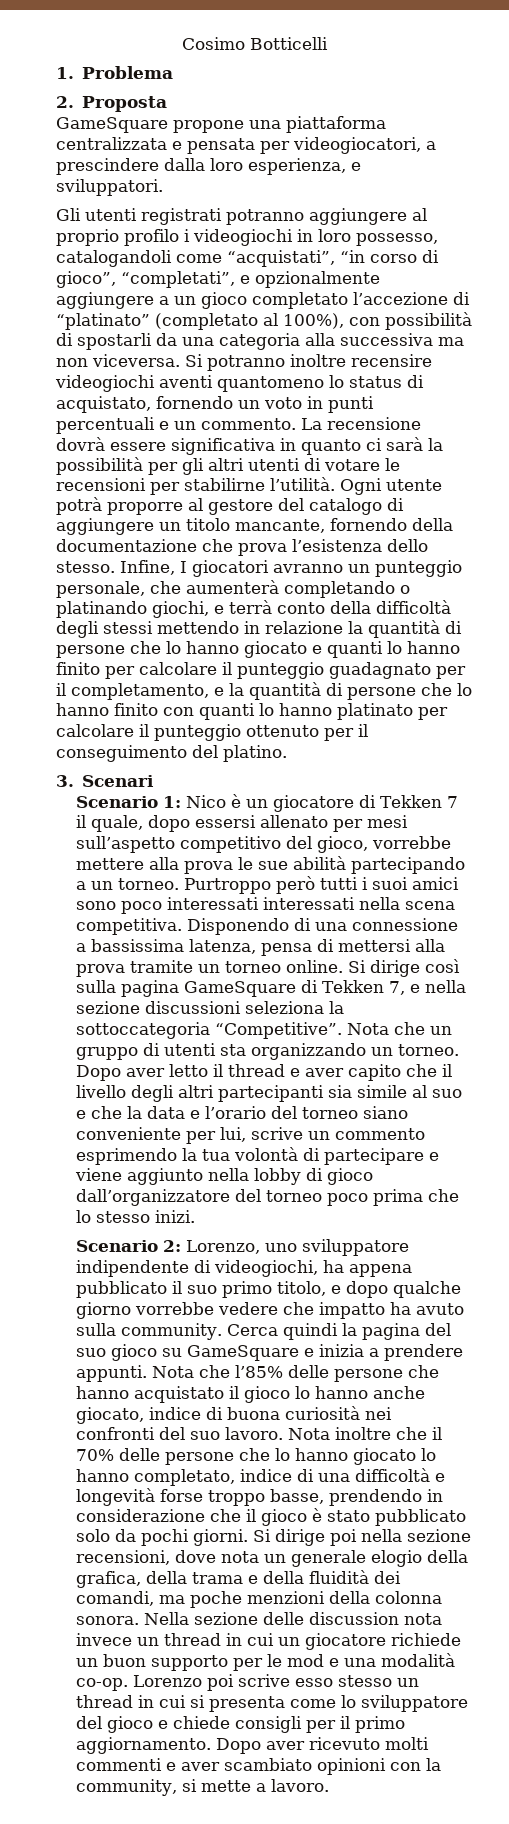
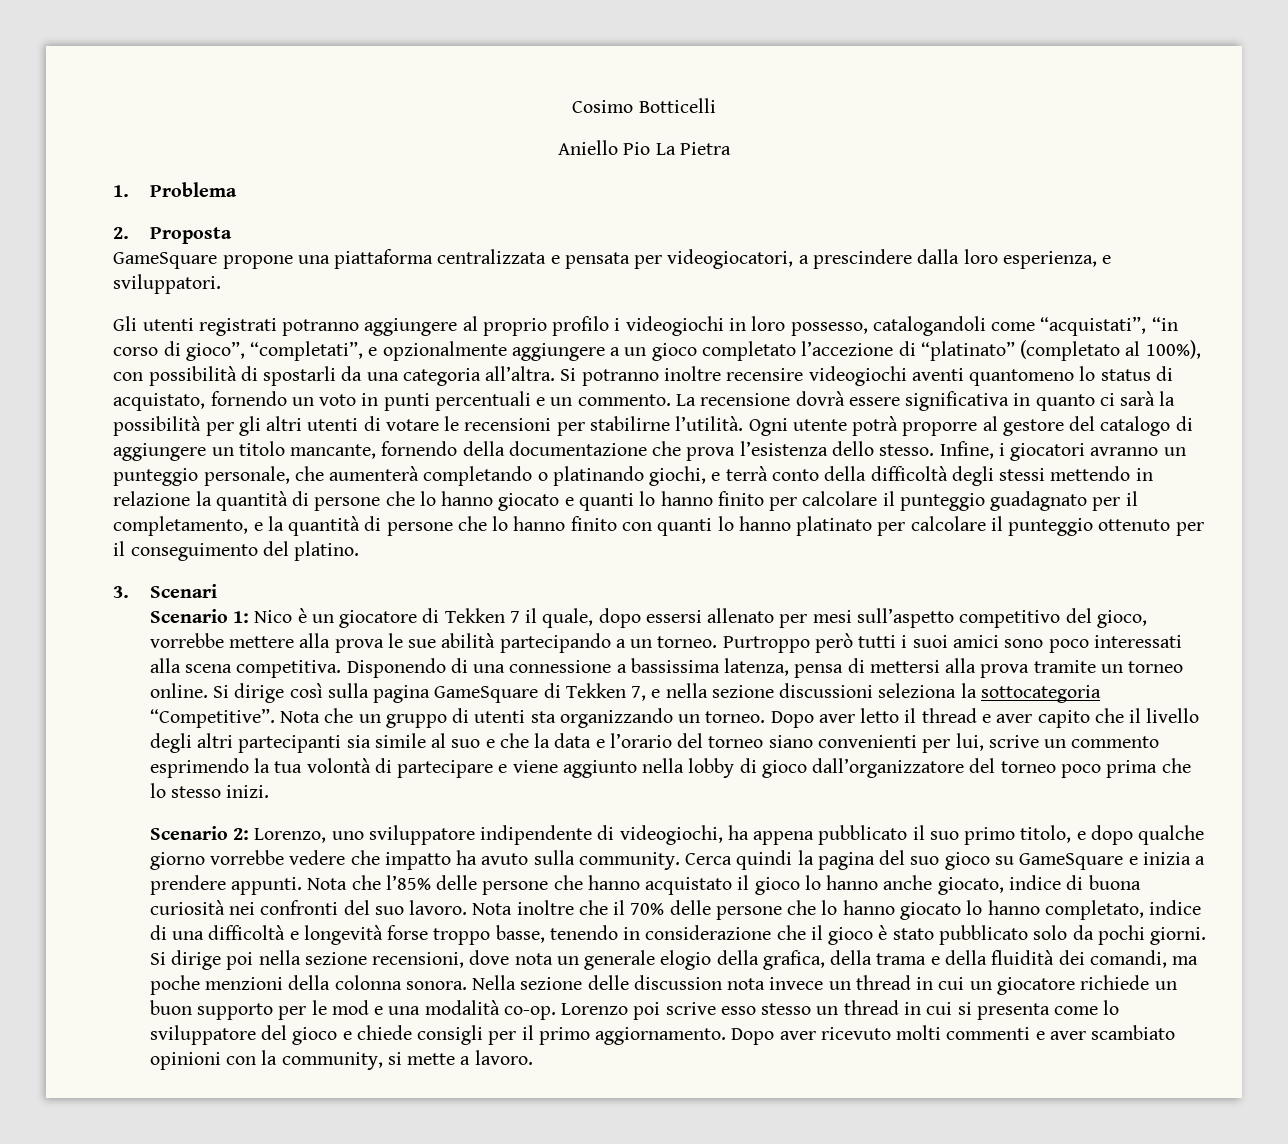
+ Aniello Pio La Pietra
- Gli utenti registrati potranno aggiungere al proprio profilo i videogiochi in loro possesso, catalogandoli come “acquistati”, “in corso di gioco”, “completati”, e opzionalmente aggiungere a un gioco completato l’accezione di “platinato” (completato al 100%), con possibilità di spostarli da una categoria alla successiva ma non viceversa.
+ Gli utenti registrati potranno aggiungere al proprio profilo i videogiochi in loro possesso, catalogandoli come “acquistati”, “in corso di gioco”, “completati”, e opzionalmente aggiungere a un gioco completato l’accezione di “platinato” (completato al 100%), con possibilità di spostarli da una categoria all’altra.
- Infine, I giocatori avranno un punteggio personale, che aumenterà completando o platinando giochi, e terrà conto della difficoltà degli stessi mettendo in relazione la quantità di persone che lo hanno giocato e quanti lo hanno finito per calcolare il punteggio guadagnato per il completamento, e la quantità di persone che lo hanno finito con quanti lo hanno platinato per calcolare il punteggio ottenuto per il conseguimento del platino.
+ Infine, i giocatori avranno un punteggio personale, che aumenterà completando o platinando giochi, e terrà conto della difficoltà degli stessi mettendo in relazione la quantità di persone che lo hanno giocato e quanti lo hanno finito per calcolare il punteggio guadagnato per il completamento, e la quantità di persone che lo hanno finito con quanti lo hanno platinato per calcolare il punteggio ottenuto per il conseguimento del platino.
- Purtroppo però tutti i suoi amici sono poco interessati interessati nella scena competitiva.
+ Purtroppo però tutti i suoi amici sono poco interessati alla scena competitiva.
- Si dirige così sulla pagina GameSquare di Tekken 7, e nella sezione discussioni seleziona la sottoccategoria “Competitive”.
+ Si dirige così sulla pagina GameSquare di Tekken 7, e nella sezione discussioni seleziona la sottocategoria “Competitive”.
- Dopo aver letto il thread e aver capito che il livello degli altri partecipanti sia simile al suo e che la data e l’orario del torneo siano conveniente per lui, scrive un commento esprimendo la tua volontà di partecipare e viene aggiunto nella lobby di gioco dall’organizzatore del torneo poco prima che lo stesso inizi.
+ Dopo aver letto il thread e aver capito che il livello degli altri partecipanti sia simile al suo e che la data e l’orario del torneo siano convenienti per lui, scrive un commento esprimendo la tua volontà di partecipare e viene aggiunto nella lobby di gioco dall’organizzatore del torneo poco prima che lo stesso inizi.
- Nota inoltre che il 70% delle persone che lo hanno giocato lo hanno completato, indice di una difficoltà e longevità forse troppo basse, prendendo in considerazione che il gioco è stato pubblicato solo da pochi giorni.
+ Nota inoltre che il 70% delle persone che lo hanno giocato lo hanno completato, indice di una difficoltà e longevità forse troppo basse, tenendo in considerazione che il gioco è stato pubblicato solo da pochi giorni.

